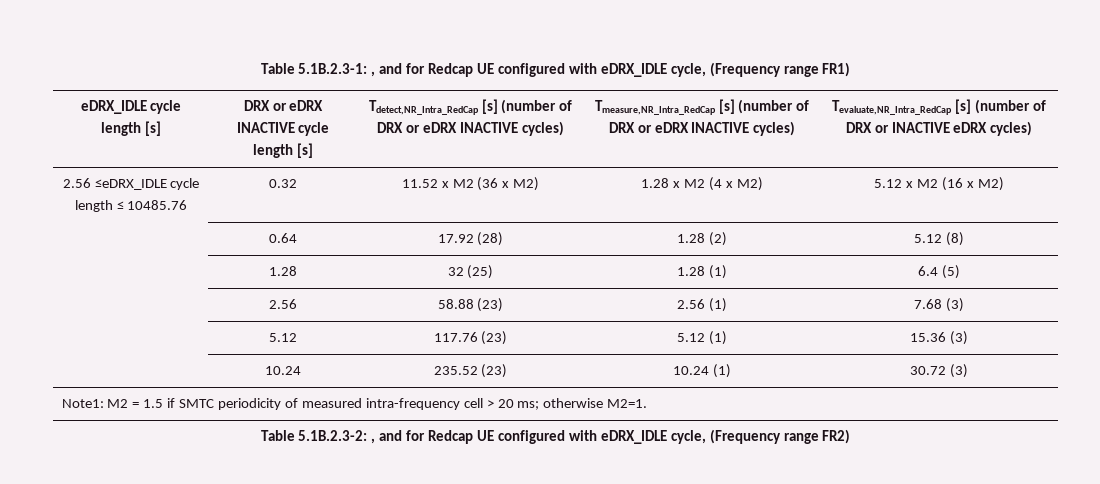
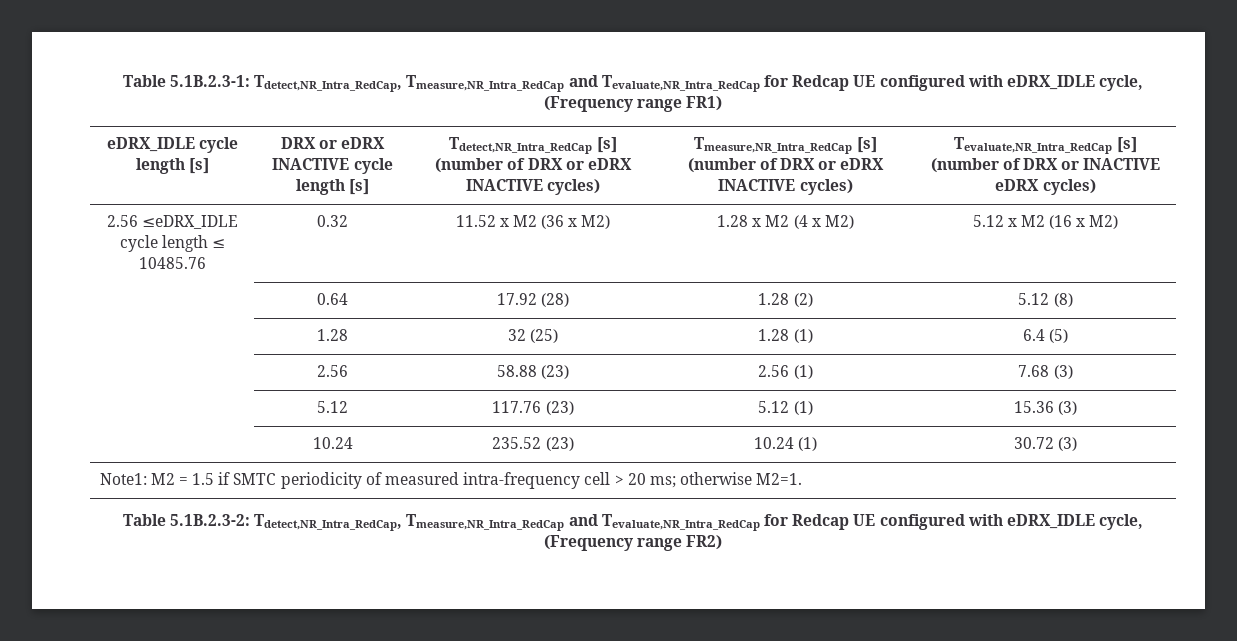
- Table 5.1B.2.3-1: , and for Redcap UE configured with eDRX_IDLE cycle, (Frequency range FR1)
+ Table 5.1B.2.3-1: Tdetect,NR_Intra_RedCap, Tmeasure,NR_Intra_RedCap and Tevaluate,NR_Intra_RedCap for Redcap UE configured with eDRX_IDLE cycle, (Frequency range FR1)
- Table 5.1B.2.3-2: , and for Redcap UE configured with eDRX_IDLE cycle, (Frequency range FR2)
+ Table 5.1B.2.3-2: Tdetect,NR_Intra_RedCap, Tmeasure,NR_Intra_RedCap and Tevaluate,NR_Intra_RedCap for Redcap UE configured with eDRX_IDLE cycle, (Frequency range FR2)

